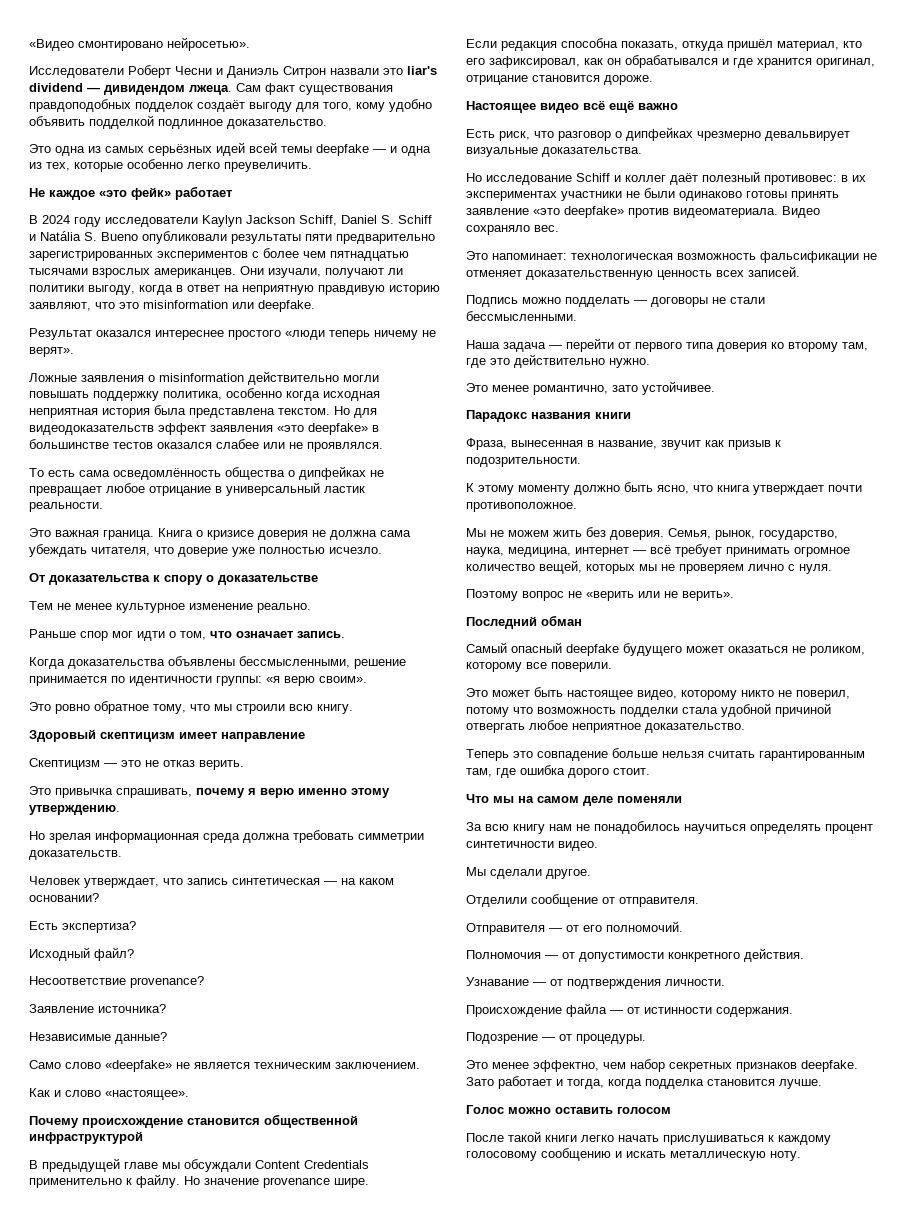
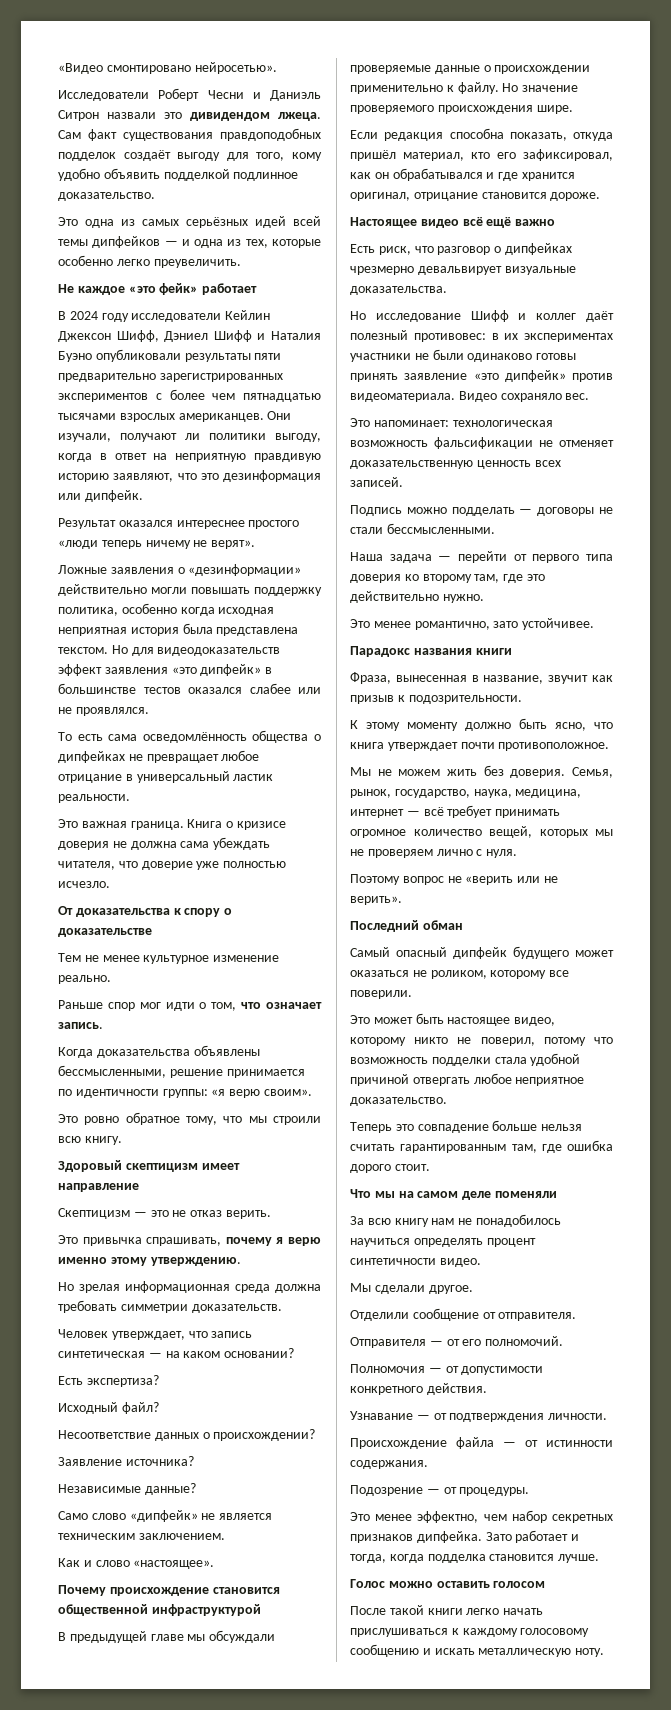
- Исследователи Роберт Чесни и Даниэль Ситрон назвали это liar's dividend — дивидендом лжеца.
+ Исследователи Роберт Чесни и Даниэль Ситрон назвали это дивидендом лжеца.
- Это одна из самых серьёзных идей всей темы deepfake — и одна из тех, которые особенно легко преувеличить.
+ Это одна из самых серьёзных идей всей темы дипфейков — и одна из тех, которые особенно легко преувеличить.
- В 2024 году исследователи Kaylyn Jackson Schiff, Daniel S. Schiff и Natália S. Bueno опубликовали результаты пяти предварительно зарегистрированных экспериментов с более чем пятнадцатью тысячами взрослых американцев.
+ В 2024 году исследователи Кейлин Джексон Шифф, Дэниел Шифф и Наталия Буэно опубликовали результаты пяти предварительно зарегистрированных экспериментов с более чем пятнадцатью тысячами взрослых американцев.
- Они изучали, получают ли политики выгоду, когда в ответ на неприятную правдивую историю заявляют, что это misinformation или deepfake.
+ Они изучали, получают ли политики выгоду, когда в ответ на неприятную правдивую историю заявляют, что это дезинформация или дипфейк.
- Ложные заявления о misinformation действительно могли повышать поддержку политика, особенно когда исходная неприятная история была представлена текстом.
+ Ложные заявления о «дезинформации» действительно могли повышать поддержку политика, особенно когда исходная неприятная история была представлена текстом.
- Но для видеодоказательств эффект заявления «это deepfake» в большинстве тестов оказался слабее или не проявлялся.
+ Но для видеодоказательств эффект заявления «это дипфейк» в большинстве тестов оказался слабее или не проявлялся.
- Несоответствие provenance?
+ Несоответствие данных о происхождении?
- Само слово «deepfake» не является техническим заключением.
+ Само слово «дипфейк» не является техническим заключением.
- В предыдущей главе мы обсуждали Content Credentials применительно к файлу.
+ В предыдущей главе мы обсуждали проверяемые данные о происхождении применительно к файлу.
- Но значение provenance шире.
+ Но значение проверяемого происхождения шире.
- Но исследование Schiff и коллег даёт полезный противовес: в их экспериментах участники не были одинаково готовы принять заявление «это deepfake» против видеоматериала.
+ Но исследование Шифф и коллег даёт полезный противовес: в их экспериментах участники не были одинаково готовы принять заявление «это дипфейк» против видеоматериала.
- Самый опасный deepfake будущего может оказаться не роликом, которому все поверили.
+ Самый опасный дипфейк будущего может оказаться не роликом, которому все поверили.
- Это менее эффектно, чем набор секретных признаков deepfake.
+ Это менее эффектно, чем набор секретных признаков дипфейка.

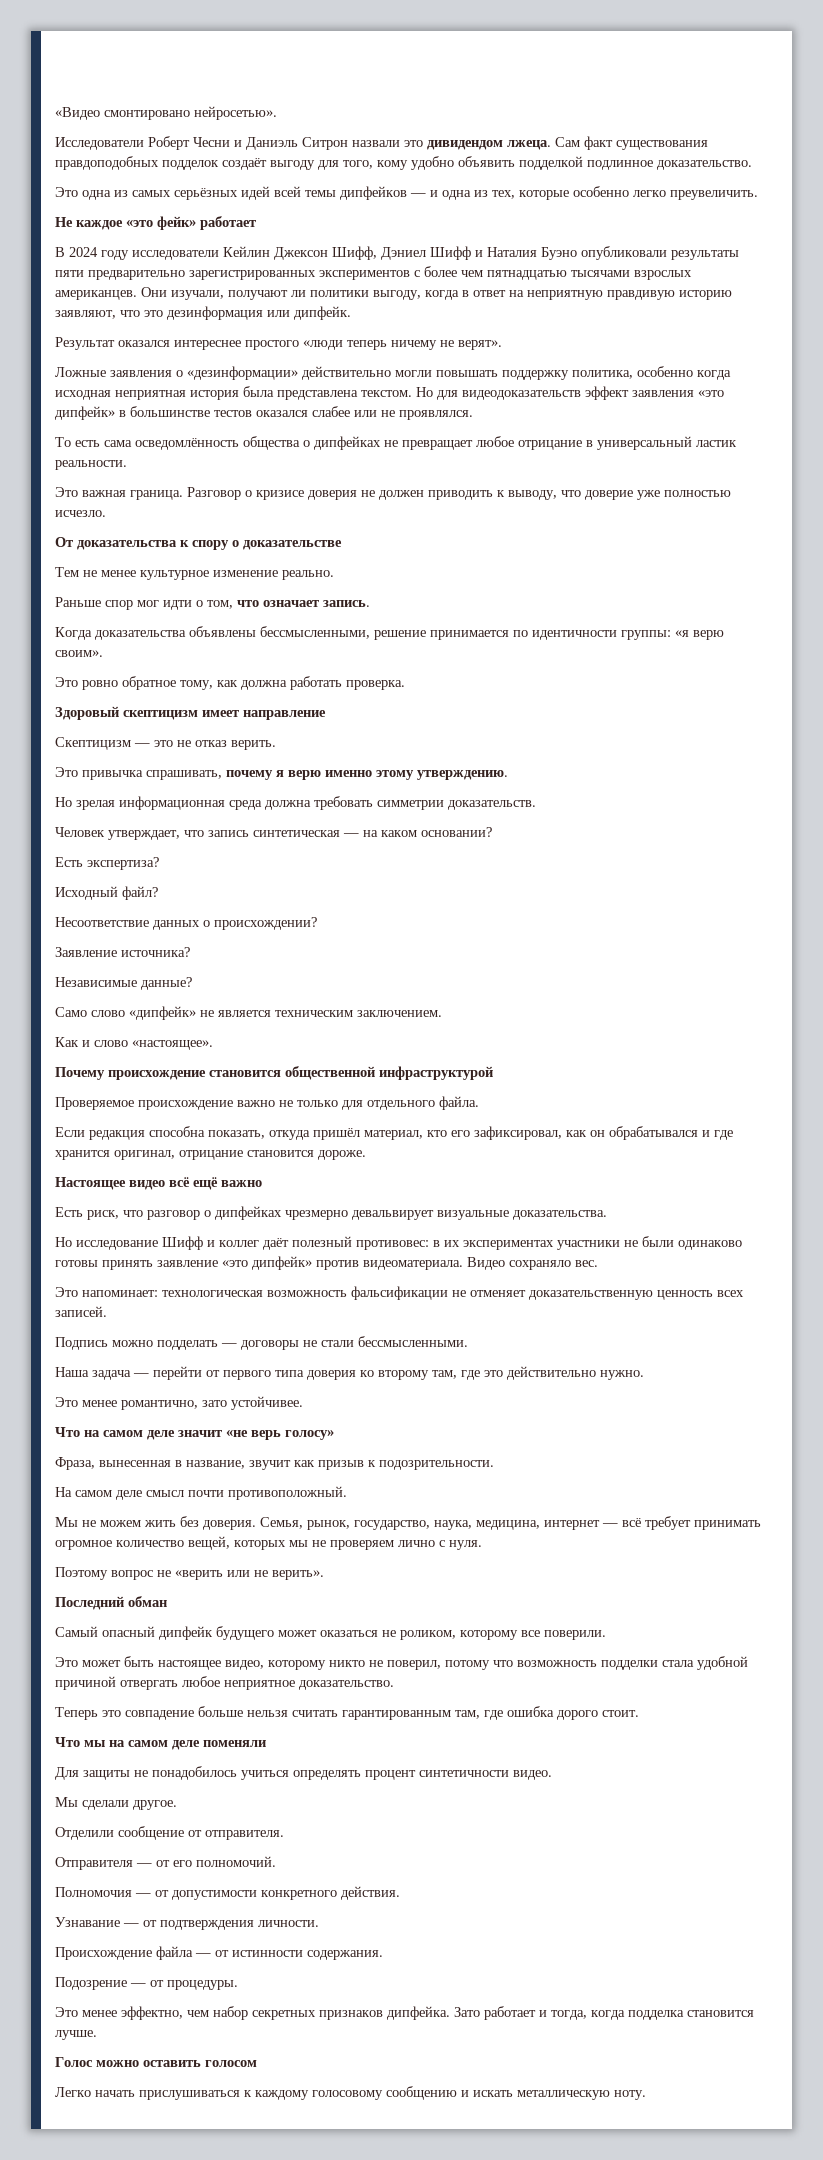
- Книга о кризисе доверия не должна сама убеждать читателя, что доверие уже полностью исчезло.
+ Разговор о кризисе доверия не должен приводить к выводу, что доверие уже полностью исчезло.
- Это ровно обратное тому, что мы строили всю книгу.
+ Это ровно обратное тому, как должна работать проверка.
- В предыдущей главе мы обсуждали проверяемые данные о происхождении применительно к файлу. Но значение проверяемого происхождения шире.
+ Проверяемое происхождение важно не только для отдельного файла.
- Парадокс названия книги
+ Что на самом деле значит «не верь голосу»
- К этому моменту должно быть ясно, что книга утверждает почти противоположное.
+ На самом деле смысл почти противоположный.
- За всю книгу нам не понадобилось научиться определять процент синтетичности видео.
+ Для защиты не понадобилось учиться определять процент синтетичности видео.
- После такой книги легко начать прислушиваться к каждому голосовому сообщению и искать металлическую ноту.
+ Легко начать прислушиваться к каждому голосовому сообщению и искать металлическую ноту.

